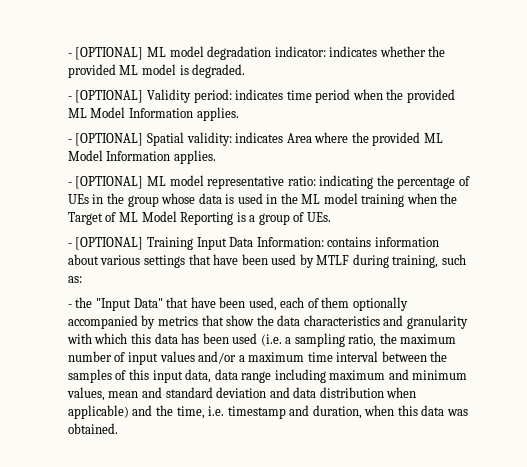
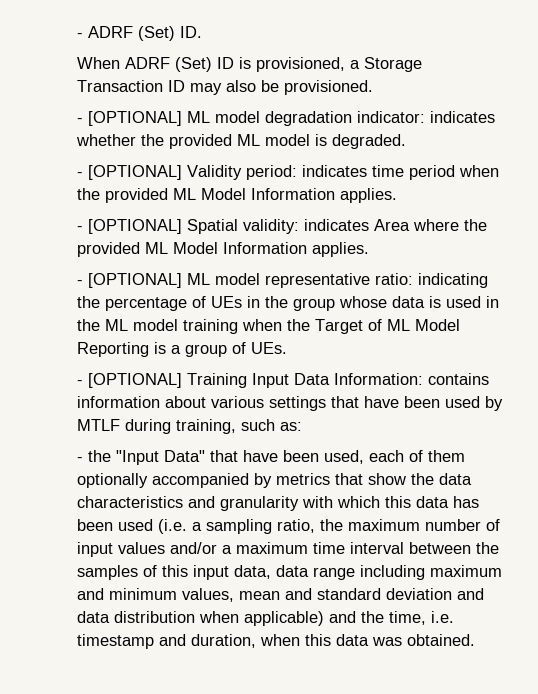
+ - ADRF (Set) ID.
+ When ADRF (Set) ID is provisioned, a Storage Transaction ID may also be provisioned.

